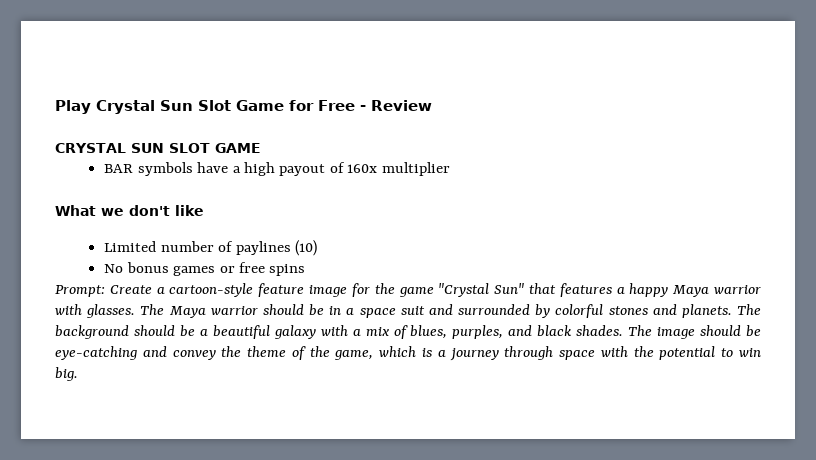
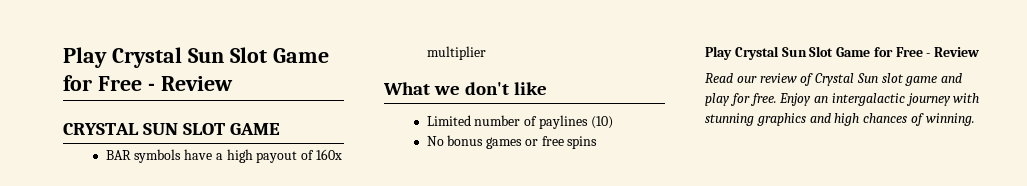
  No bonus games or free spins
- Prompt: Create a cartoon-style feature image for the game "Crystal Sun" that features a happy Maya warrior with glasses. The Maya warrior should be in a space suit and surrounded by colorful stones and planets. The background should be a beautiful galaxy with a mix of blues, purples, and black shades. The image should be eye-catching and convey the theme of the game, which is a journey through space with the potential to win big.
+ Play Crystal Sun Slot Game for Free - Review
+ Read our review of Crystal Sun slot game and play for free. Enjoy an intergalactic journey with stunning graphics and high chances of winning.

